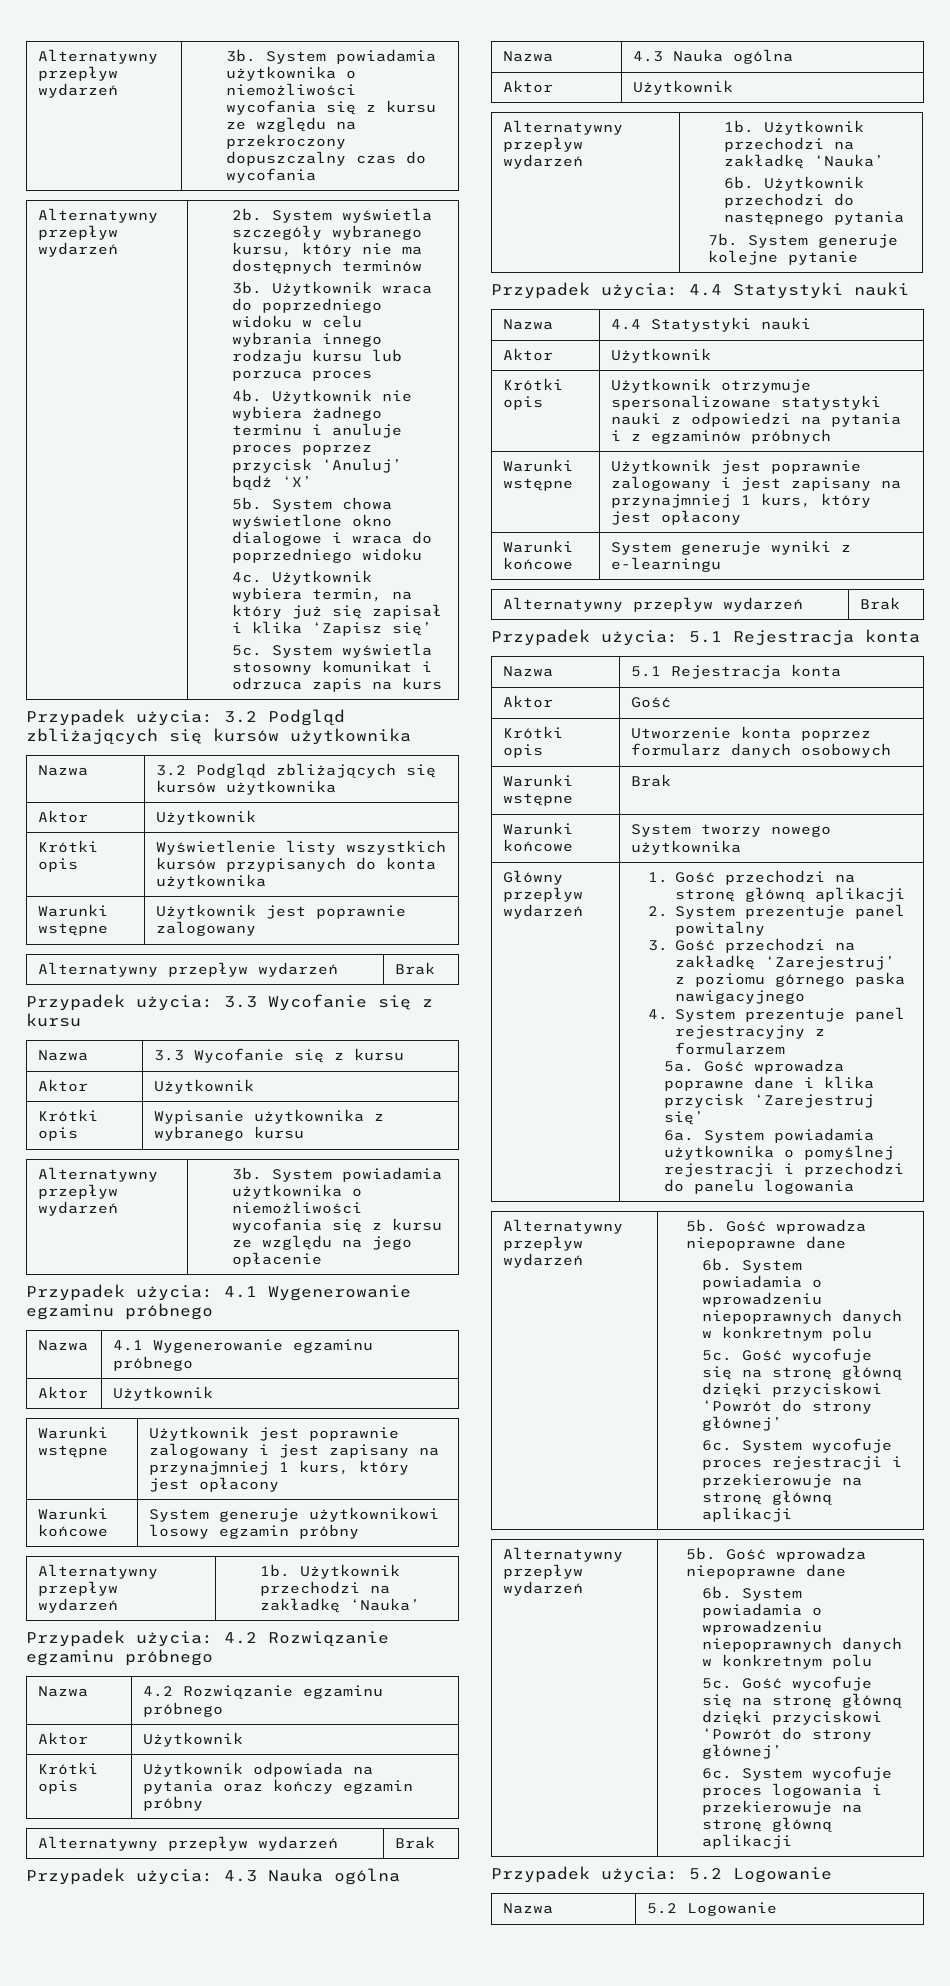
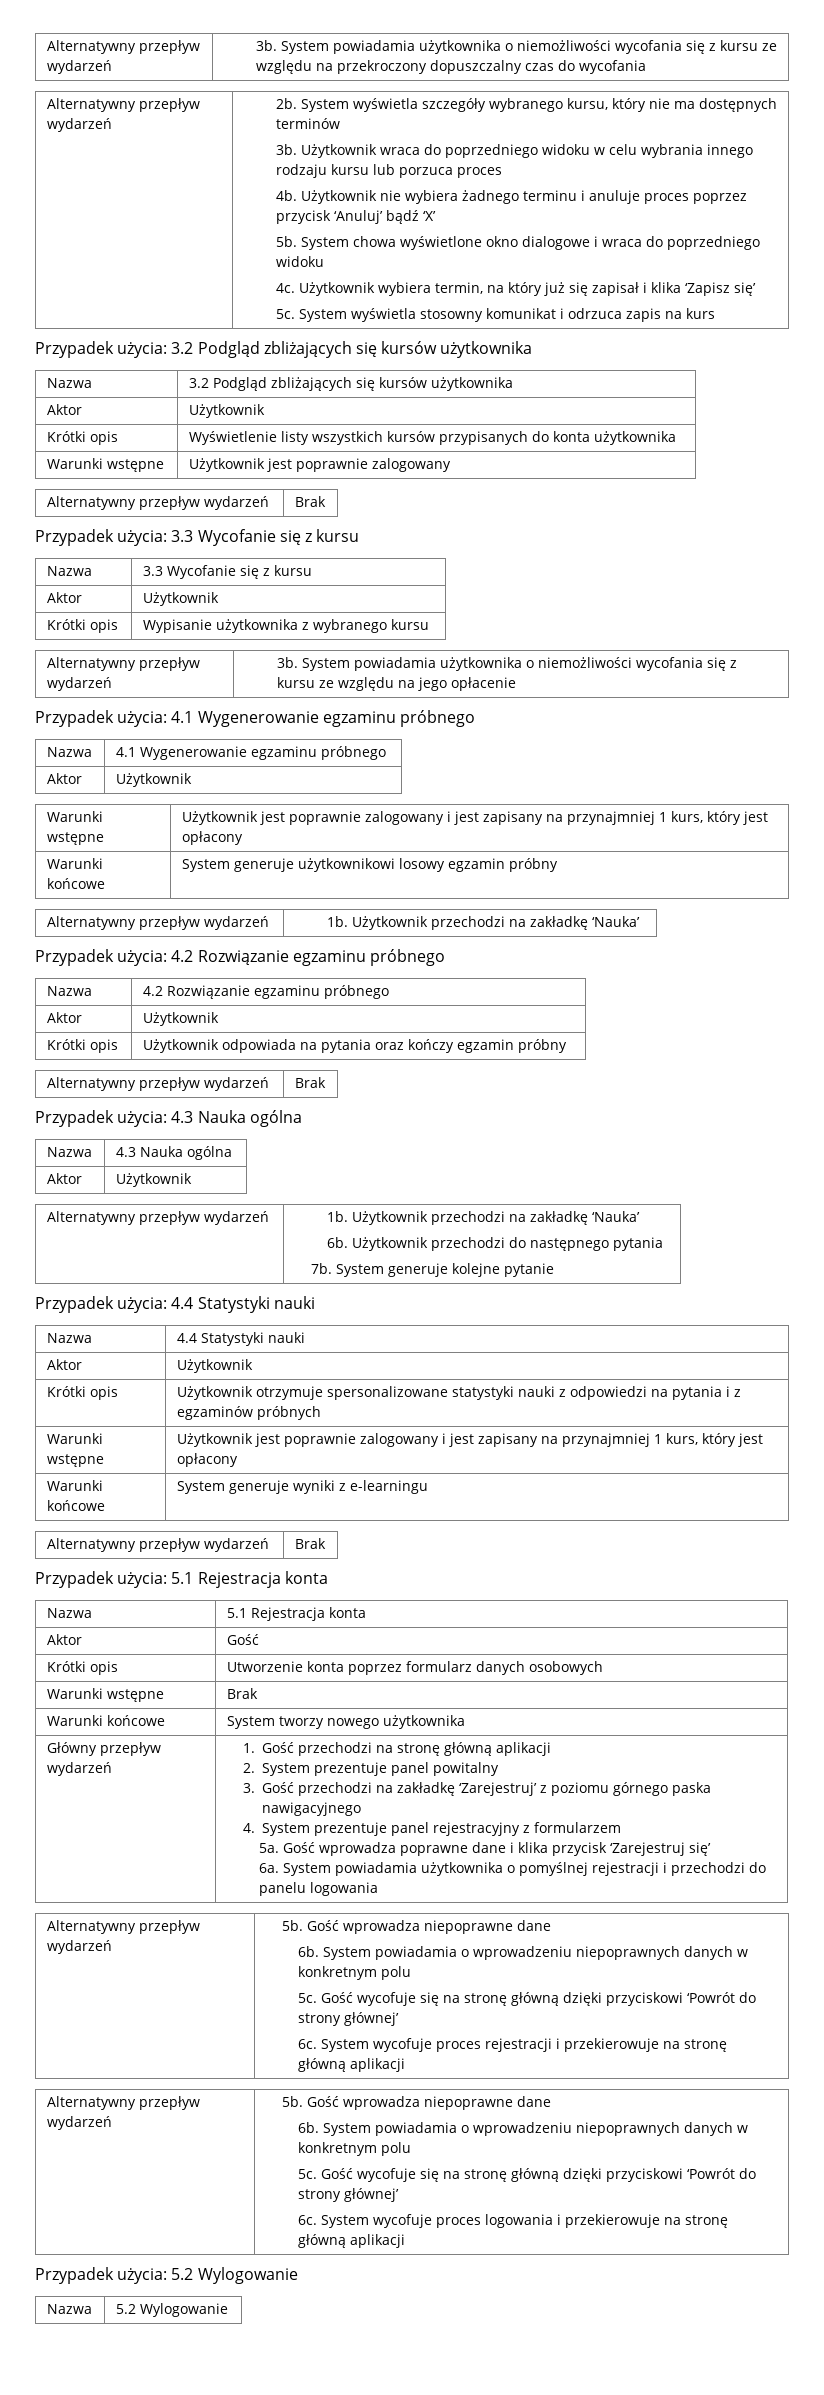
- Przypadek użycia: 5.2 Logowanie
+ Przypadek użycia: 5.2 Wylogowanie
- Nazwa | 5.2 Logowanie
+ Nazwa | 5.2 Wylogowanie

